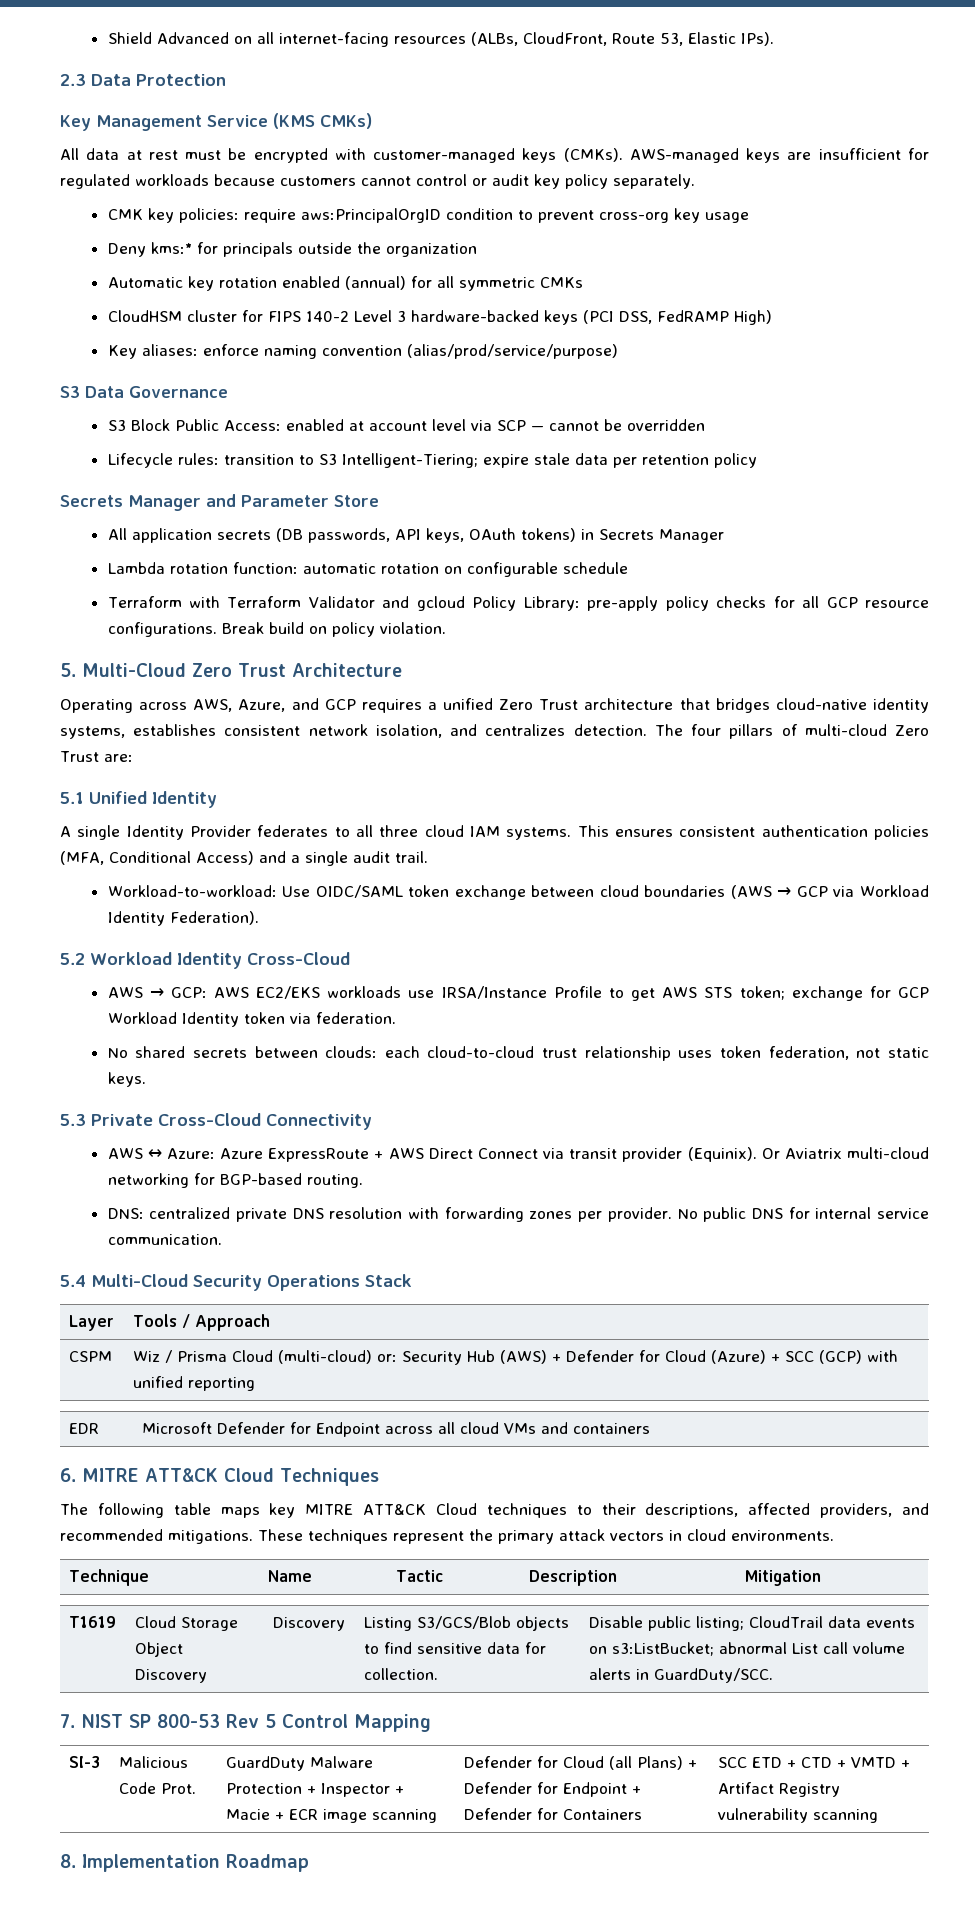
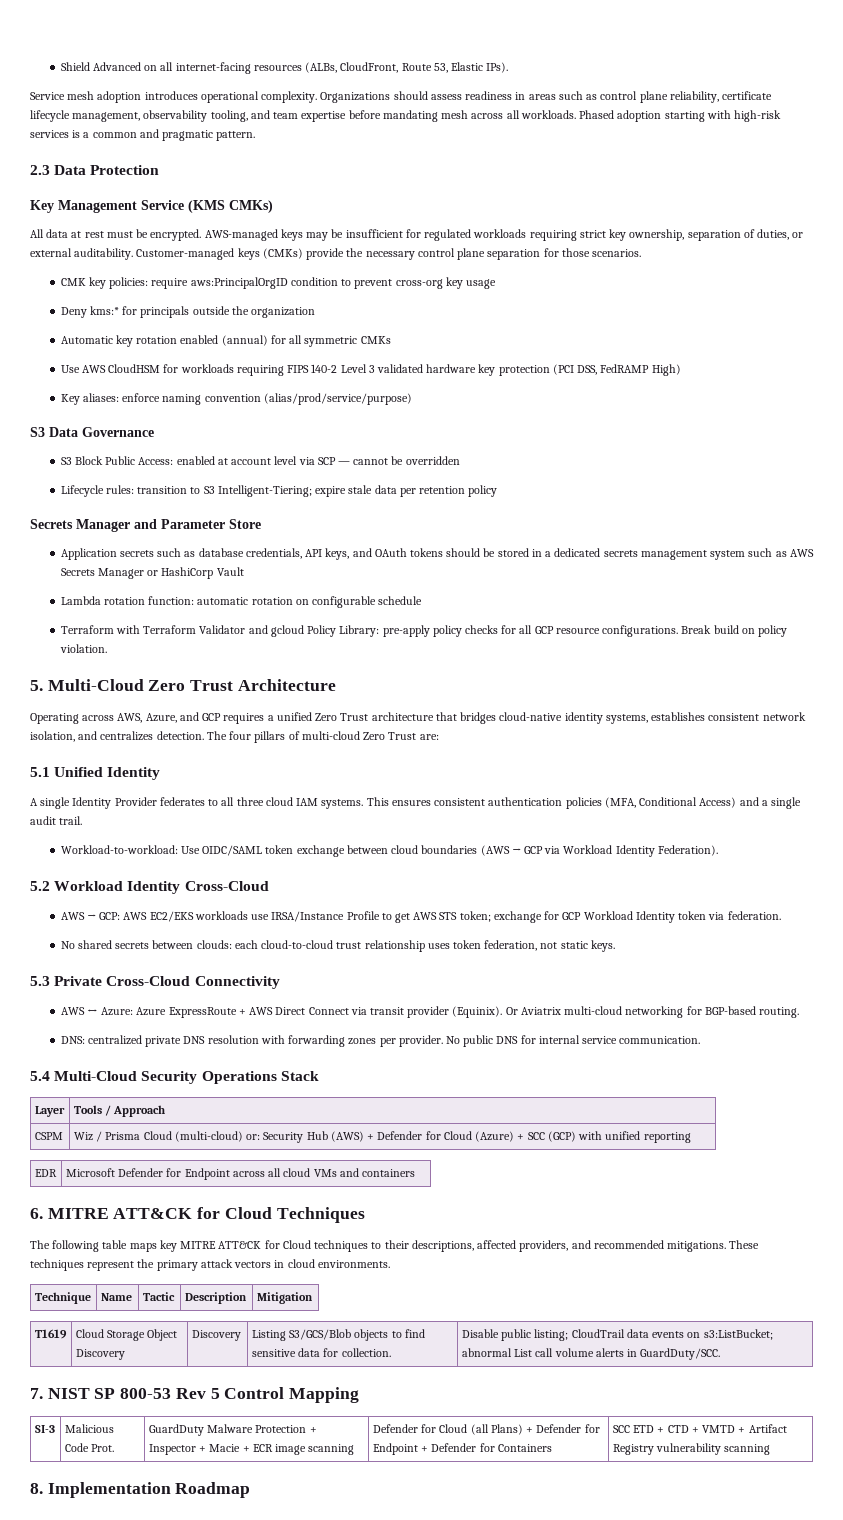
+ Service mesh adoption introduces operational complexity. Organizations should assess readiness in areas such as control plane reliability, certificate lifecycle management, observability tooling, and team expertise before mandating mesh across all workloads. Phased adoption starting with high-risk services is a common and pragmatic pattern.
- All data at rest must be encrypted with customer-managed keys (CMKs). AWS-managed keys are insufficient for regulated workloads because customers cannot control or audit key policy separately.
+ All data at rest must be encrypted. AWS-managed keys may be insufficient for regulated workloads requiring strict key ownership, separation of duties, or external auditability. Customer-managed keys (CMKs) provide the necessary control plane separation for those scenarios.
- CloudHSM cluster for FIPS 140-2 Level 3 hardware-backed keys (PCI DSS, FedRAMP High)
+ Use AWS CloudHSM for workloads requiring FIPS 140-2 Level 3 validated hardware key protection (PCI DSS, FedRAMP High)
- All application secrets (DB passwords, API keys, OAuth tokens) in Secrets Manager
+ Application secrets such as database credentials, API keys, and OAuth tokens should be stored in a dedicated secrets management system such as AWS Secrets Manager or HashiCorp Vault
- 6. MITRE ATT&CK Cloud Techniques
+ 6. MITRE ATT&CK for Cloud Techniques
- The following table maps key MITRE ATT&CK Cloud techniques to their descriptions, affected providers, and recommended mitigations.
+ The following table maps key MITRE ATT&CK for Cloud techniques to their descriptions, affected providers, and recommended mitigations.

